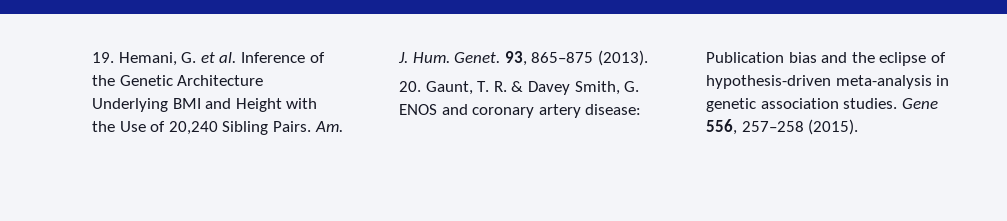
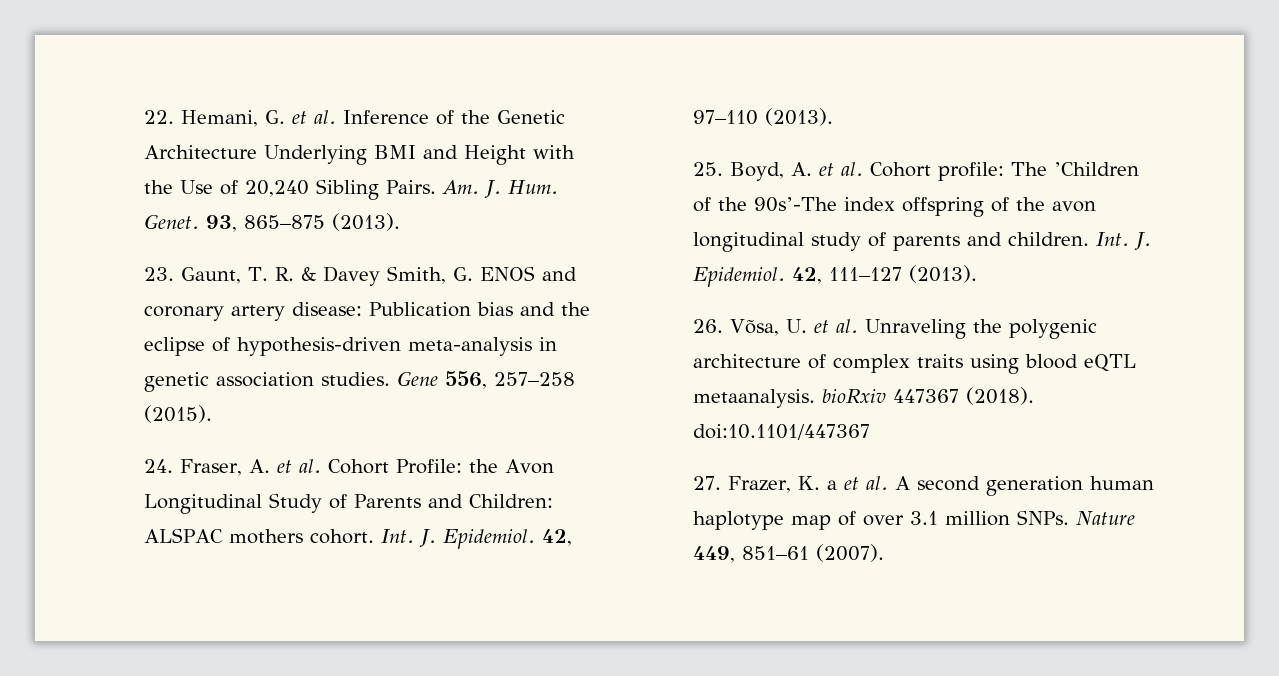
- 19. Hemani, G. et al. Inference of the Genetic Architecture Underlying BMI and Height with the Use of 20,240 Sibling Pairs.
+ 22. Hemani, G. et al. Inference of the Genetic Architecture Underlying BMI and Height with the Use of 20,240 Sibling Pairs.
- 20. Gaunt, T. R. & Davey Smith, G. ENOS and coronary artery disease: Publication bias and the eclipse of hypothesis-driven meta-analysis in genetic association studies.
+ 23. Gaunt, T. R. & Davey Smith, G. ENOS and coronary artery disease: Publication bias and the eclipse of hypothesis-driven meta-analysis in genetic association studies.
+ 24. Fraser, A. et al. Cohort Profile: the Avon Longitudinal Study of Parents and Children: ALSPAC mothers cohort. Int. J. Epidemiol. 42, 97–110 (2013).
+ 25. Boyd, A. et al. Cohort profile: The ’Children of the 90s’-The index offspring of the avon longitudinal study of parents and children. Int. J. Epidemiol. 42, 111–127 (2013).
+ 26. Võsa, U. et al. Unraveling the polygenic architecture of complex traits using blood eQTL metaanalysis. bioRxiv 447367 (2018). doi:10.1101/447367
+ 27. Frazer, K. a et al. A second generation human haplotype map of over 3.1 million SNPs. Nature 449, 851–61 (2007).

